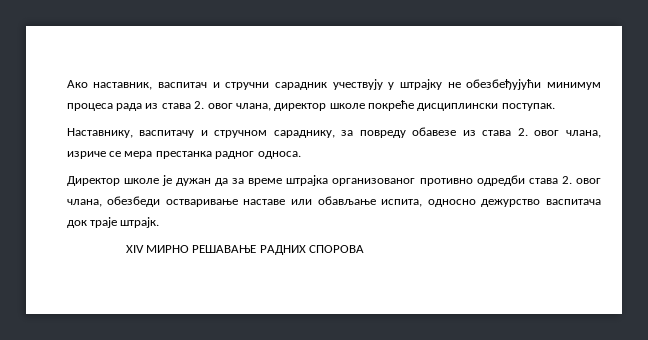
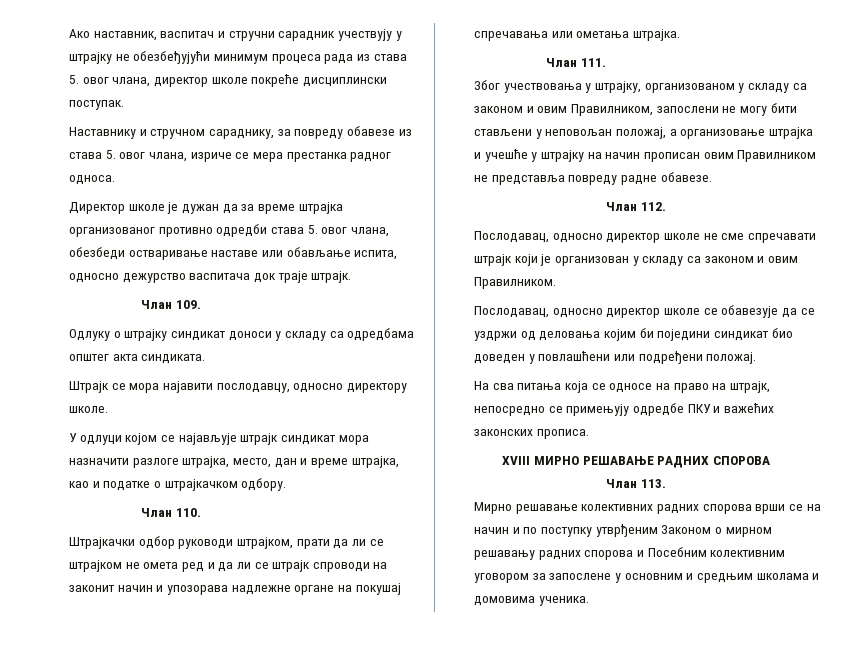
- Ако наставник, васпитач и стручни сарадник учествују у штрајку не обезбеђујући минимум процеса рада из става 2. овог члана, директор школе покреће дисциплински поступак.
+ Ако наставник, васпитач и стручни сарадник учествују у штрајку не обезбеђујући минимум процеса рада из става 5. овог члана, директор школе покреће дисциплински поступак.
- Наставнику, васпитачу и стручном сараднику, за повреду обавезе из става 2. овог члана, изриче се мера престанка радног односа.
+ Наставнику и стручном сараднику, за повреду обавезе из става 5. овог члана, изриче се мера престанка радног односа.
- Директор школе је дужан да за време штрајка организованог противно одредби става 2. овог члана, обезбеди остваривање наставе или обављање испита, односно дежурство васпитача док траје штрајк.
+ Директор школе је дужан да за време штрајка организованог противно одредби става 5. овог члана, обезбеди остваривање наставе или обављање испита, односно дежурство васпитача док траје штрајк.
- XIV МИРНО РЕШАВАЊЕ РАДНИХ СПОРОВА
+ Члан 109.
+ Одлуку о штрајку синдикат доноси у складу са одредбама општег акта синдиката.
+ Штрајк се мора најавити послодавцу, односно директору школе.
+ У одлуци којом се најављује штрајк синдикат мора назначити разлоге штрајка, место, дан и време штрајка, као и податке о штрајкачком одбору.
+ Члан 110.
+ Штрајкачки одбор руководи штрајком, прати да ли се штрајком не омета ред и да ли се штрајк спроводи на законит начин и упозорава надлежне органе на покушај спречавања или ометања штрајка.
+ Члан 111.
+ Због учествовања у штрајку, организованом у складу са законом и овим Правилником, запослени не могу бити стављени у неповољан положај, а организовање штрајка и учешће у штрајку на начин прописан овим Правилником не представља повреду радне обавезе.
+ Члан 112.
+ Послодавац, односно директор школе не сме спречавати штрајк који је организован у складу са законом и овим Правилником.
+ Послодавац, односно директор школе се обавезује да се уздржи од деловања којим би поједини синдикат био доведен у повлашћени или подређени положај.
+ На сва питања која се односе на право на штрајк, непосредно се примењују одредбе ПКУ и важећих законских прописа.
+ XVIII МИРНО РЕШАВАЊЕ РАДНИХ СПОРОВА
+ Члан 113.
+ Мирно решавање колективних радних спорова врши се на начин и по поступку утврђеним Законом о мирном решавању радних спорова и Посебним колективним уговором за запослене у основним и средњим школама и домовима ученика.

